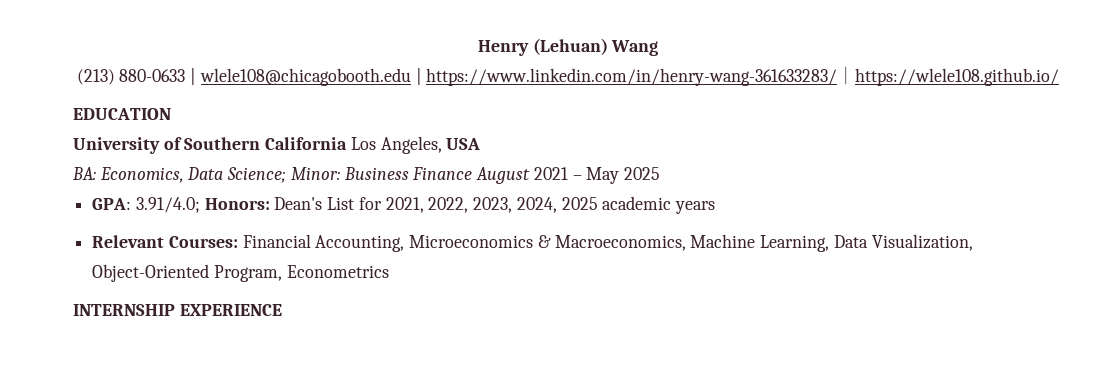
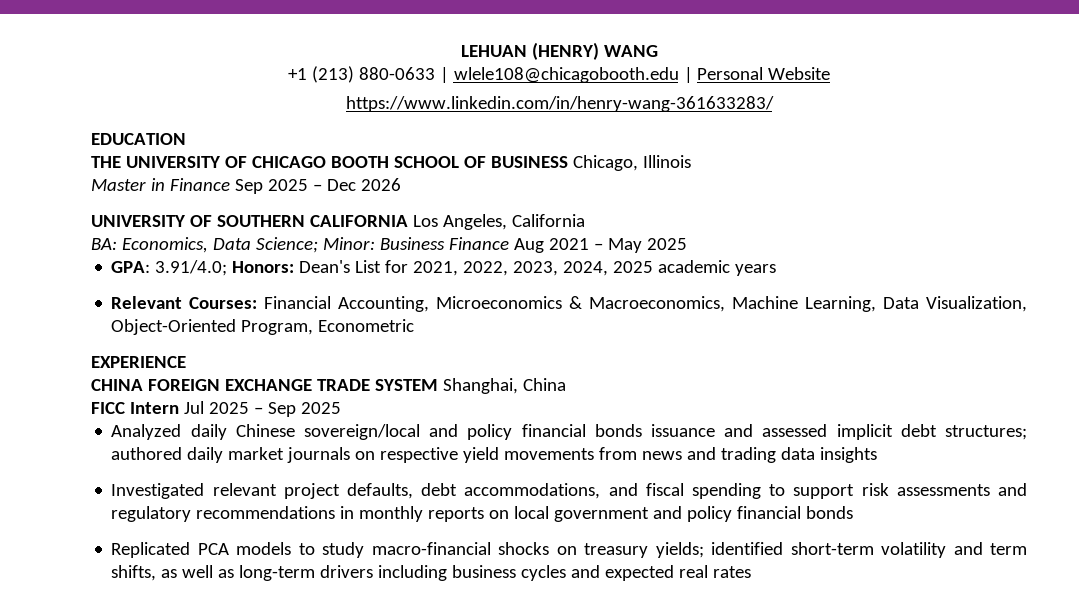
- Henry (Lehuan) Wang
- (213) 880-0633 | wlele108@chicagobooth.edu | https://www.linkedin.com/in/henry-wang-361633283/｜https://wlele108.github.io/
+ LEHUAN (HENRY) WANG
+ +1 (213) 880-0633 | wlele108@chicagobooth.edu | Personal Website
+ https://www.linkedin.com/in/henry-wang-361633283/
- University of Southern California Los Angeles, USA
+ THE UNIVERSITY OF CHICAGO BOOTH SCHOOL OF BUSINESS Chicago, Illinois
+ Master in Finance Sep 2025 – Dec 2026
+ UNIVERSITY OF SOUTHERN CALIFORNIA Los Angeles, California
- BA: Economics, Data Science; Minor: Business Finance August 2021 – May 2025
+ BA: Economics, Data Science; Minor: Business Finance Aug 2021 – May 2025
- Relevant Courses: Financial Accounting, Microeconomics & Macroeconomics, Machine Learning, Data Visualization, Object-Oriented Program, Econometrics
- INTERNSHIP EXPERIENCE
+ Relevant Courses: Financial Accounting, Microeconomics & Macroeconomics, Machine Learning, Data Visualization, Object-Oriented Program, Econometric
+ EXPERIENCE
+ CHINA FOREIGN EXCHANGE TRADE SYSTEM Shanghai, China
+ FICC Intern Jul 2025 – Sep 2025
+ Analyzed daily Chinese sovereign/local and policy financial bonds issuance and assessed implicit debt structures; authored daily market journals on respective yield movements from news and trading data insights
+ Investigated relevant project defaults, debt accommodations, and fiscal spending to support risk assessments and regulatory recommendations in monthly reports on local government and policy financial bonds
+ Replicated PCA models to study macro-financial shocks on treasury yields; identified short-term volatility and term shifts, as well as long-term drivers including business cycles and expected real rates

